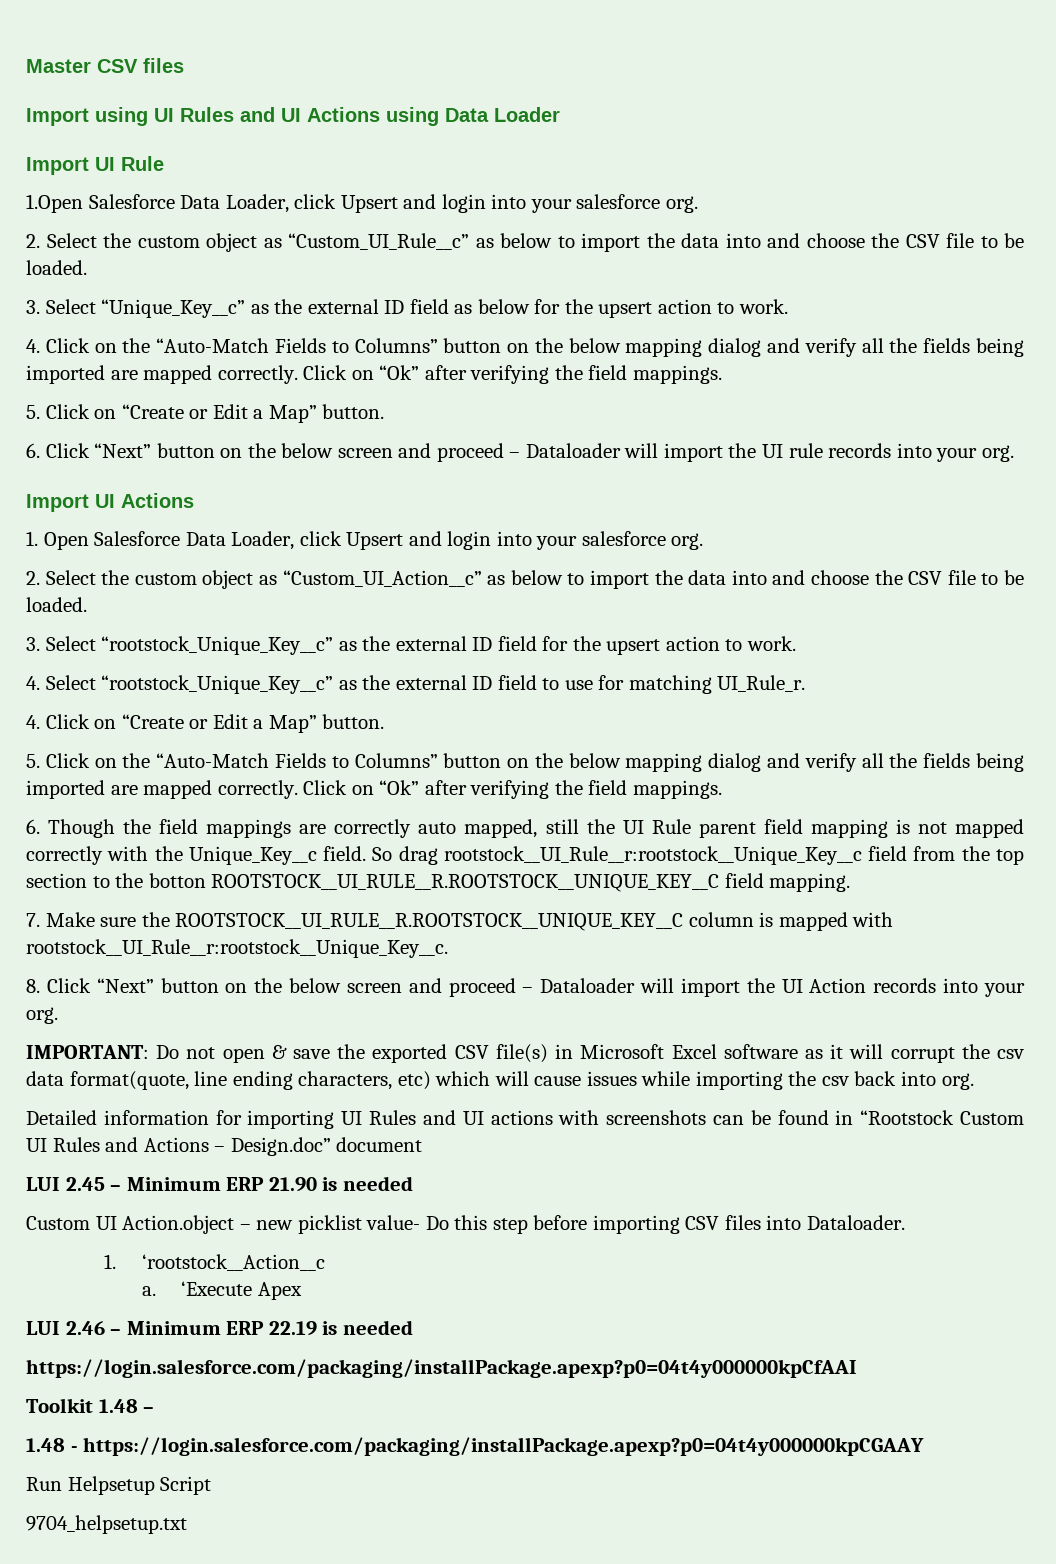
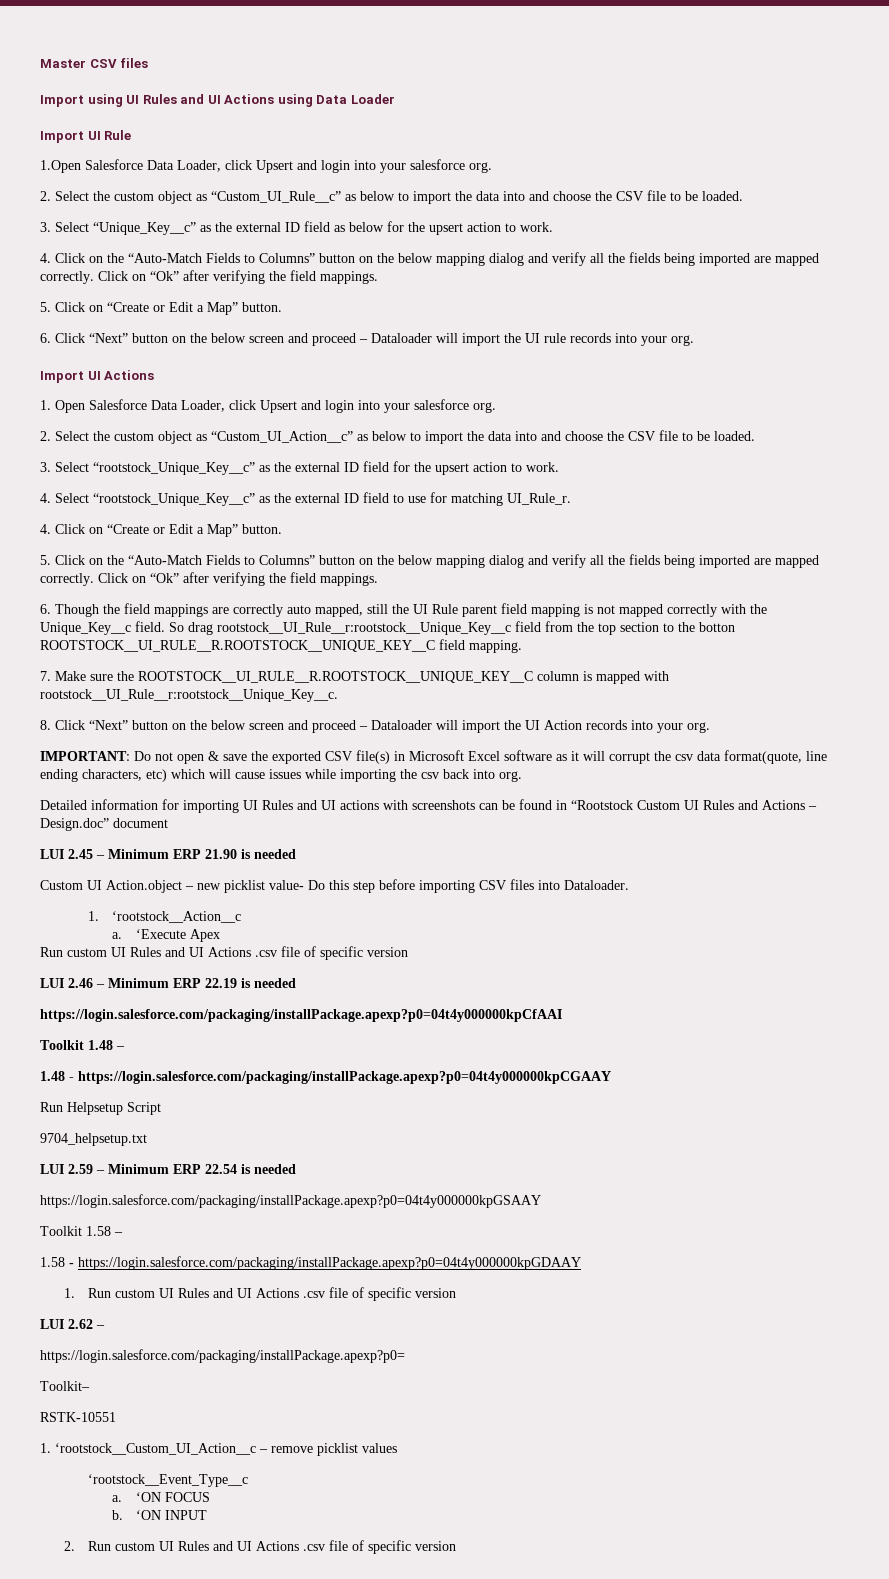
  ‘Execute Apex
+ Run custom UI Rules and UI Actions .csv file of specific version
+ LUI 2.59 – Minimum ERP 22.54 is needed
+ https://login.salesforce.com/packaging/installPackage.apexp?p0=04t4y000000kpGSAAY
+ Toolkit 1.58 –
+ 1.58 - https://login.salesforce.com/packaging/installPackage.apexp?p0=04t4y000000kpGDAAY
+ 1. Run custom UI Rules and UI Actions .csv file of specific version
+ LUI 2.62 –
+ https://login.salesforce.com/packaging/installPackage.apexp?p0=
+ Toolkit–
+ RSTK-10551
+ 1. ‘rootstock__Custom_UI_Action__c – remove picklist values
+ ‘rootstock__Event_Type__c
+ a. ‘ON FOCUS
+ b. ‘ON INPUT
+ 2. Run custom UI Rules and UI Actions .csv file of specific version

